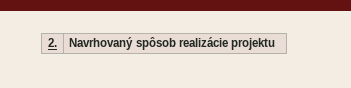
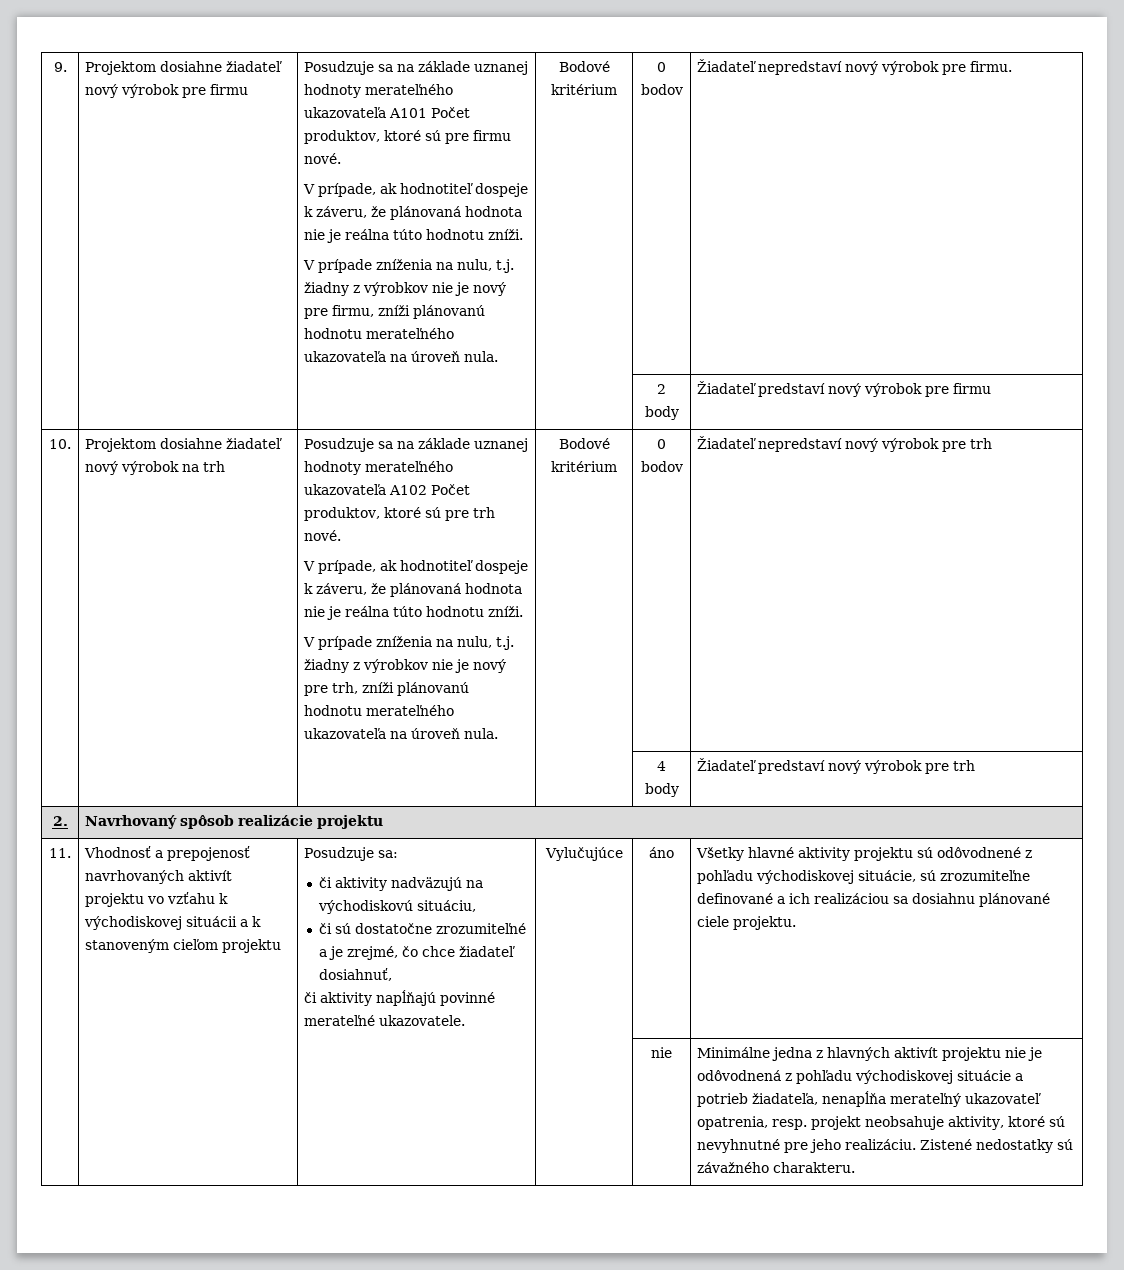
+ 9. | Projektom dosiahne žiadateľ nový výrobok pre firmu | Posudzuje sa na základe uznanej hodnoty merateľného ukazovateľa A101 Počet produktov, ktoré sú pre firmu nové.
+ V prípade, ak hodnotiteľ dospeje k záveru, že plánovaná hodnota nie je reálna túto hodnotu zníži.
+ V prípade zníženia na nulu, t.j. žiadny z výrobkov nie je nový pre firmu, zníži plánovanú hodnotu merateľného ukazovateľa na úroveň nula. | Bodové kritérium | 0 bodov | Žiadateľ nepredstaví nový výrobok pre firmu.
+ | | | | 2 body | Žiadateľ predstaví nový výrobok pre firmu
+ 10. | Projektom dosiahne žiadateľ nový výrobok na trh | Posudzuje sa na základe uznanej hodnoty merateľného ukazovateľa A102 Počet produktov, ktoré sú pre trh nové.
+ V prípade, ak hodnotiteľ dospeje k záveru, že plánovaná hodnota nie je reálna túto hodnotu zníži.
+ V prípade zníženia na nulu, t.j. žiadny z výrobkov nie je nový pre trh, zníži plánovanú hodnotu merateľného ukazovateľa na úroveň nula. | Bodové kritérium | 0 bodov | Žiadateľ nepredstaví nový výrobok pre trh
+ | | | | 4 body | Žiadateľ predstaví nový výrobok pre trh
+ 11. | Vhodnosť a prepojenosť navrhovaných aktivít projektu vo vzťahu k východiskovej situácii a k stanoveným cieľom projektu | Posudzuje sa:
+ či aktivity nadväzujú na východiskovú situáciu,
+ či sú dostatočne zrozumiteľné a je zrejmé, čo chce žiadateľ dosiahnuť,
+ či aktivity napĺňajú povinné merateľné ukazovatele. | Vylučujúce | áno | Všetky hlavné aktivity projektu sú odôvodnené z pohľadu východiskovej situácie, sú zrozumiteľne definované a ich realizáciou sa dosiahnu plánované ciele projektu.
+ | | | | nie | Minimálne jedna z hlavných aktivít projektu nie je odôvodnená z pohľadu východiskovej situácie a potrieb žiadateľa, nenapĺňa merateľný ukazovateľ opatrenia, resp. projekt neobsahuje aktivity, ktoré sú nevyhnutné pre jeho realizáciu. Zistené nedostatky sú závažného charakteru.

